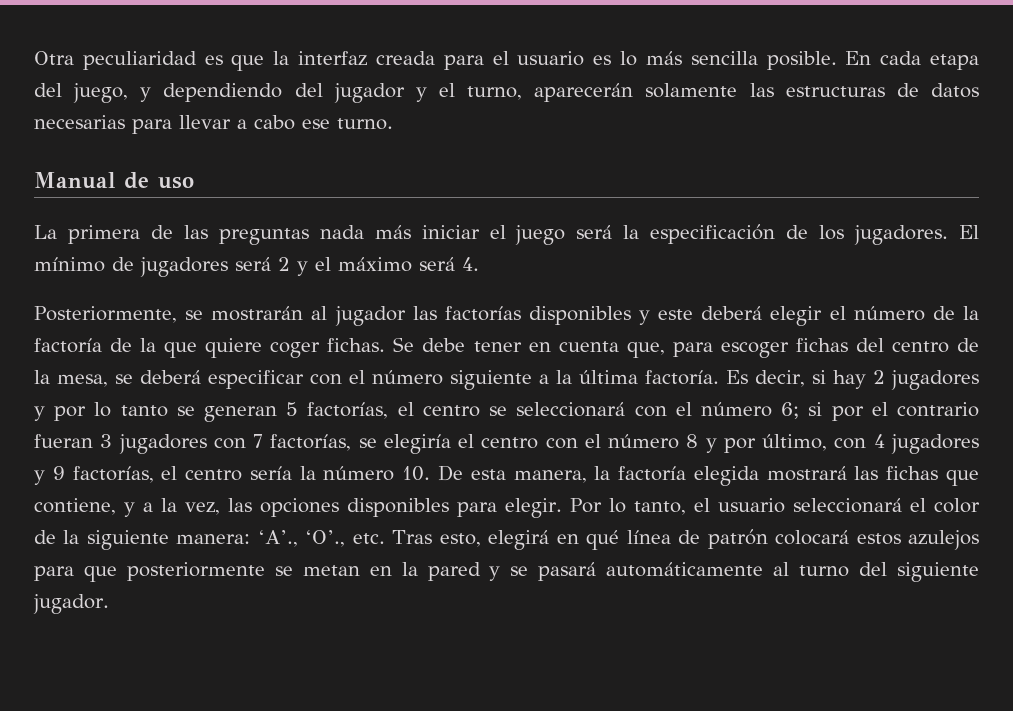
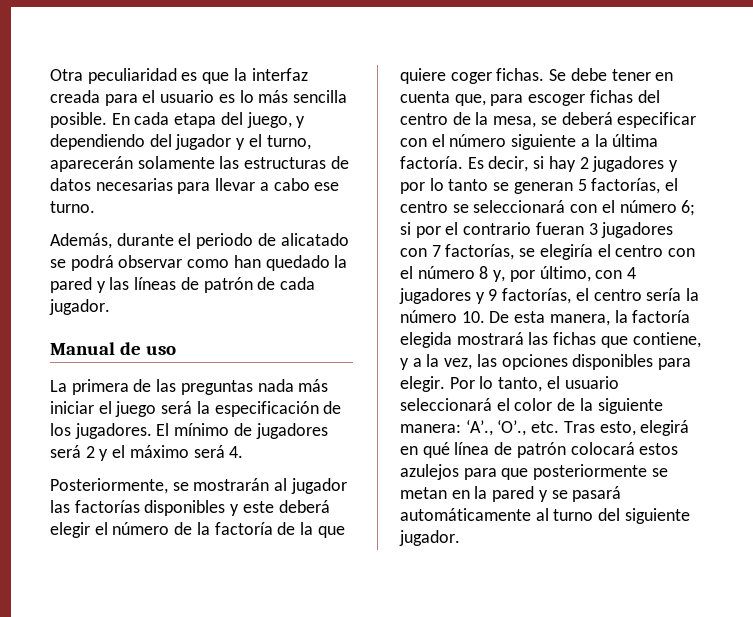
+ Además, durante el periodo de alicatado se podrá observar como han quedado la pared y las líneas de patrón de cada jugador.
- si por el contrario fueran 3 jugadores con 7 factorías, se elegiría el centro con el número 8 y por último, con 4 jugadores y 9 factorías, el centro sería la número 10. De esta manera, la factoría elegida mostrará las fichas que contiene, y a la vez, las opciones disponibles para elegir.
+ si por el contrario fueran 3 jugadores con 7 factorías, se elegiría el centro con el número 8 y, por último, con 4 jugadores y 9 factorías, el centro sería la número 10. De esta manera, la factoría elegida mostrará las fichas que contiene, y a la vez, las opciones disponibles para elegir.

